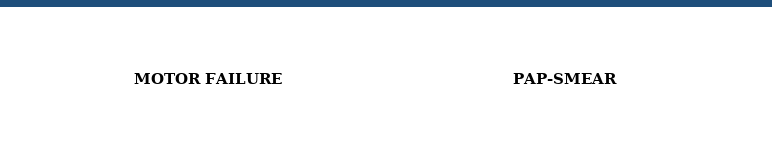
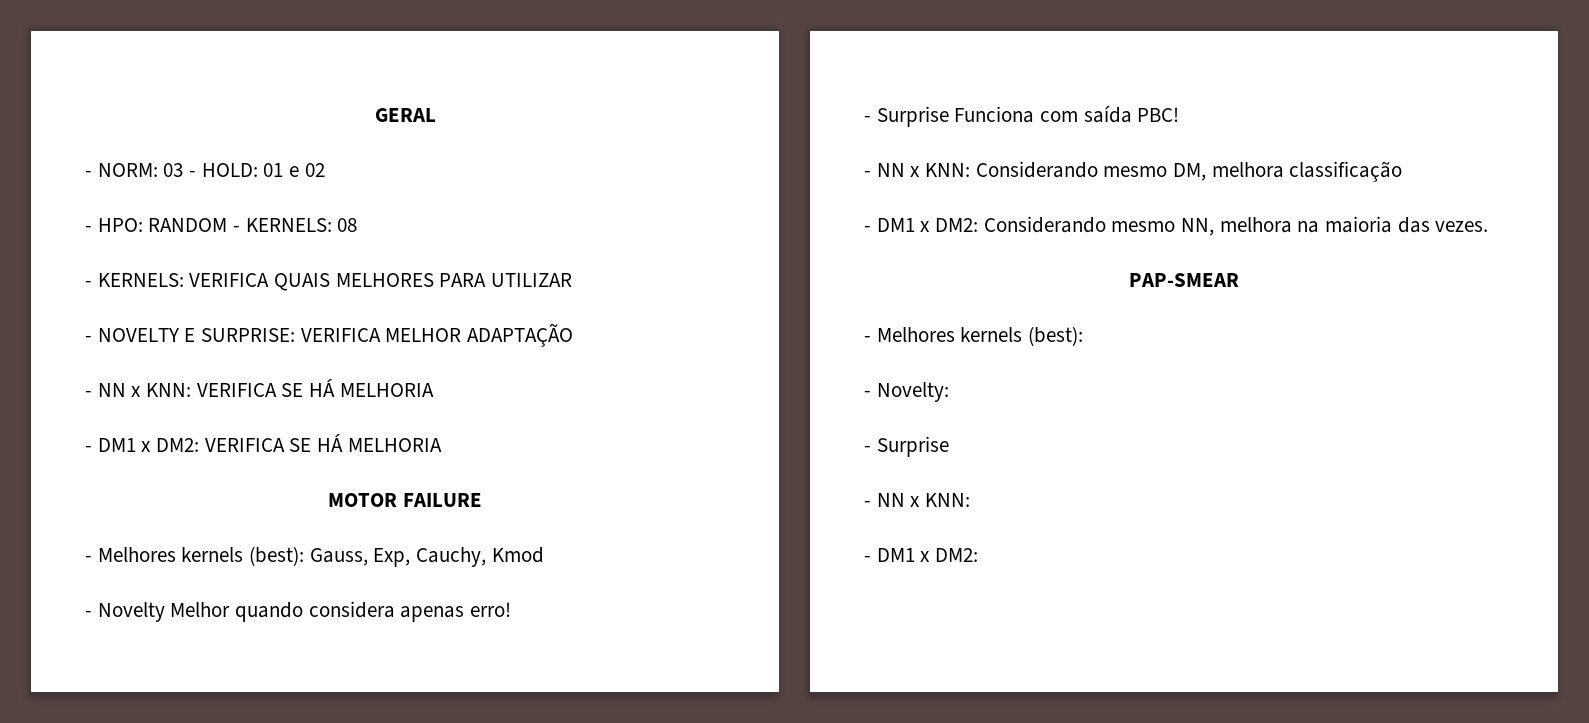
+ GERAL
+ - NORM: 03 - HOLD: 01 e 02
+ - HPO: RANDOM - KERNELS: 08
+ - KERNELS: VERIFICA QUAIS MELHORES PARA UTILIZAR
+ - NOVELTY E SURPRISE: VERIFICA MELHOR ADAPTAÇÃO
+ - NN x KNN: VERIFICA SE HÁ MELHORIA
+ - DM1 x DM2: VERIFICA SE HÁ MELHORIA
  MOTOR FAILURE
+ - Melhores kernels (best): Gauss, Exp, Cauchy, Kmod
+ - Novelty Melhor quando considera apenas erro!
+ - Surprise Funciona com saída PBC!
+ - NN x KNN: Considerando mesmo DM, melhora classificação
+ - DM1 x DM2: Considerando mesmo NN, melhora na maioria das vezes.
  PAP-SMEAR
+ - Melhores kernels (best):
+ - Novelty:
+ - Surprise
+ - NN x KNN:
+ - DM1 x DM2:

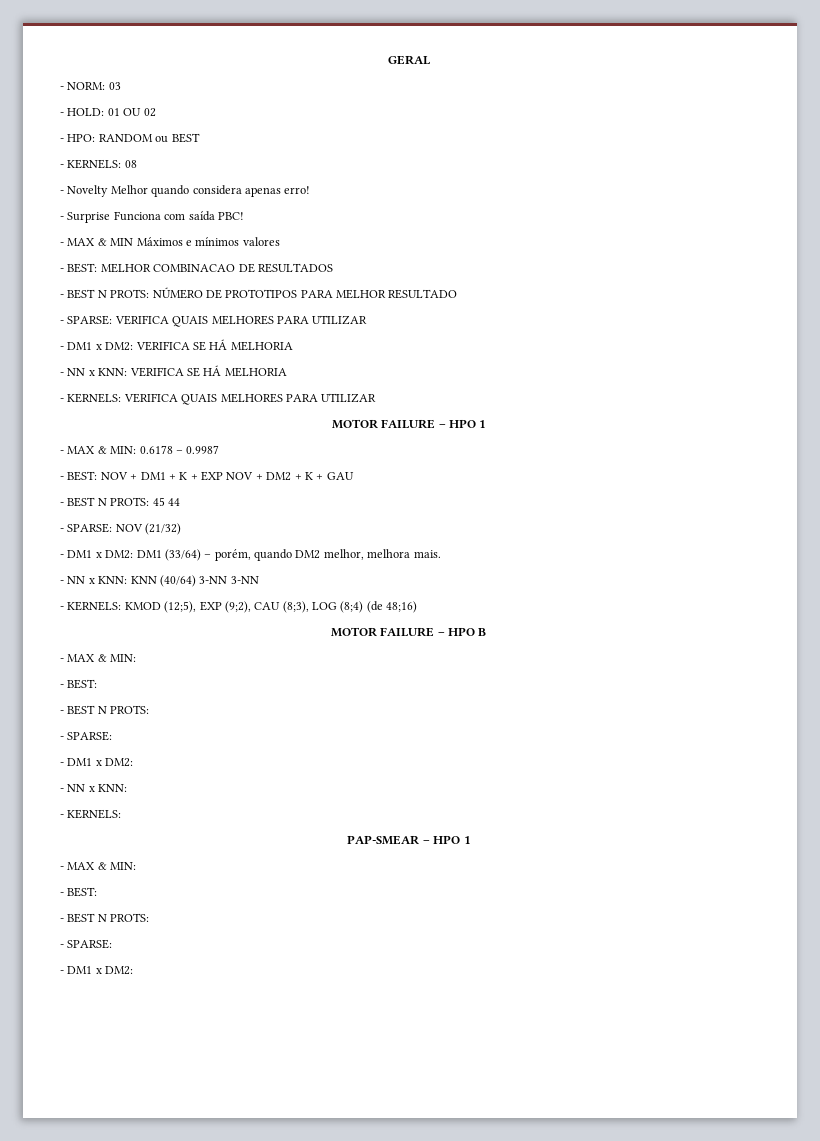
- - NORM: 03 - HOLD: 01 e 02
+ - NORM: 03
+ - HOLD: 01 OU 02
- - HPO: RANDOM - KERNELS: 08
+ - HPO: RANDOM ou BEST
+ - KERNELS: 08
- - KERNELS: VERIFICA QUAIS MELHORES PARA UTILIZAR
- - NOVELTY E SURPRISE: VERIFICA MELHOR ADAPTAÇÃO
- - NN x KNN: VERIFICA SE HÁ MELHORIA
- - DM1 x DM2: VERIFICA SE HÁ MELHORIA
- MOTOR FAILURE
- - Melhores kernels (best): Gauss, Exp, Cauchy, Kmod
- - NN x KNN: Considerando mesmo DM, melhora classificação
- - DM1 x DM2: Considerando mesmo NN, melhora na maioria das vezes.
- PAP-SMEAR
- - Melhores kernels (best):
- - Novelty:
- - Surprise
+ - MAX & MIN Máximos e mínimos valores
+ - BEST: MELHOR COMBINACAO DE RESULTADOS
+ - BEST N PROTS: NÚMERO DE PROTOTIPOS PARA MELHOR RESULTADO
+ - SPARSE: VERIFICA QUAIS MELHORES PARA UTILIZAR
+ - DM1 x DM2: VERIFICA SE HÁ MELHORIA
+ - NN x KNN: VERIFICA SE HÁ MELHORIA
+ - KERNELS: VERIFICA QUAIS MELHORES PARA UTILIZAR
+ MOTOR FAILURE – HPO 1
+ - MAX & MIN: 0.6178 – 0.9987
+ - BEST: NOV + DM1 + K + EXP NOV + DM2 + K + GAU
+ - BEST N PROTS: 45 44
+ - SPARSE: NOV (21/32)
+ - DM1 x DM2: DM1 (33/64) – porém, quando DM2 melhor, melhora mais.
+ - NN x KNN: KNN (40/64) 3-NN 3-NN
+ - KERNELS: KMOD (12;5), EXP (9;2), CAU (8;3), LOG (8;4) (de 48;16)
+ MOTOR FAILURE – HPO B
+ - MAX & MIN:
+ - BEST:
+ - BEST N PROTS:
+ - SPARSE:
+ - DM1 x DM2:
  - NN x KNN:
+ - KERNELS:
+ PAP-SMEAR – HPO 1
+ - MAX & MIN:
+ - BEST:
+ - BEST N PROTS:
+ - SPARSE:

